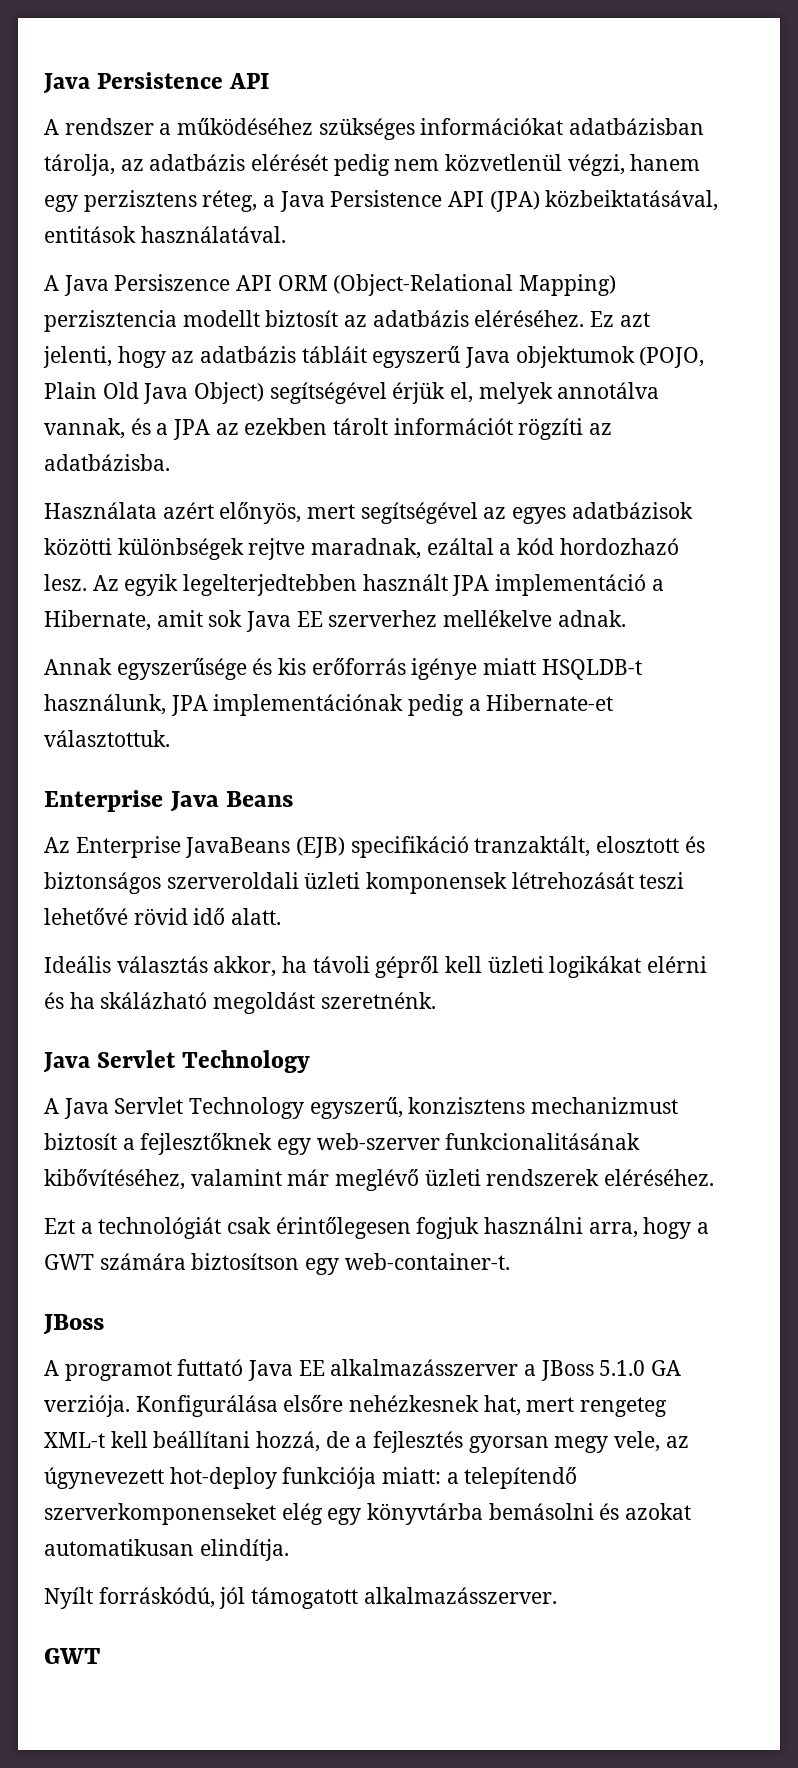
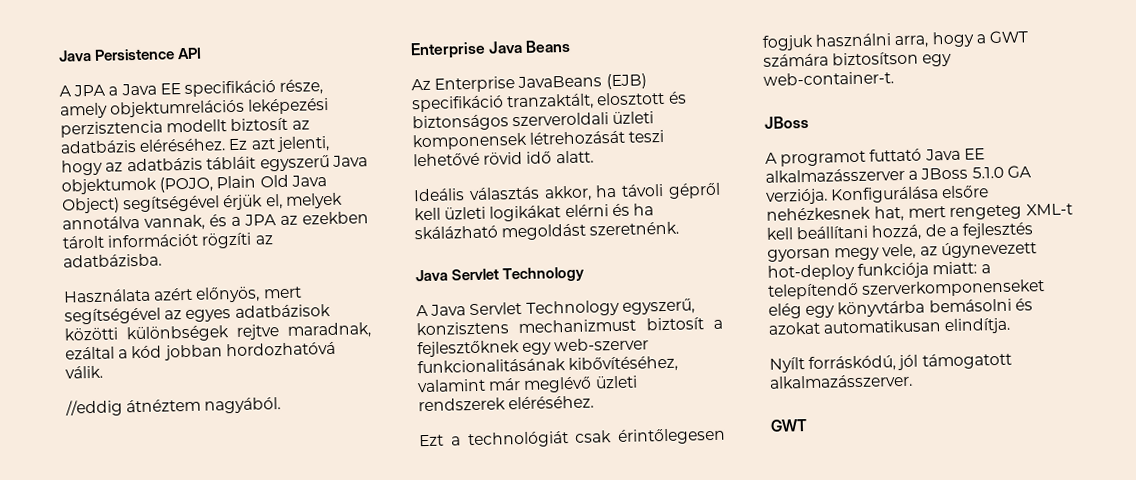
- A rendszer a működéséhez szükséges információkat adatbázisban tárolja, az adatbázis elérését pedig nem közvetlenül végzi, hanem egy perzisztens réteg, a Java Persistence API (JPA) közbeiktatásával, entitások használatával.
- A Java Persiszence API ORM (Object-Relational Mapping) perzisztencia modellt biztosít az adatbázis eléréséhez.
+ A JPA a Java EE specifikáció része, amely objektumrelációs leképezési perzisztencia modellt biztosít az adatbázis eléréséhez.
- Használata azért előnyös, mert segítségével az egyes adatbázisok közötti különbségek rejtve maradnak, ezáltal a kód hordozhazó lesz. Az egyik legelterjedtebben használt JPA implementáció a Hibernate, amit sok Java EE szerverhez mellékelve adnak.
- Annak egyszerűsége és kis erőforrás igénye miatt HSQLDB-t használunk, JPA implementációnak pedig a Hibernate-et választottuk.
+ Használata azért előnyös, mert segítségével az egyes adatbázisok közötti különbségek rejtve maradnak, ezáltal a kód jobban hordozhatóvá válik.
+ //eddig átnéztem nagyából.

